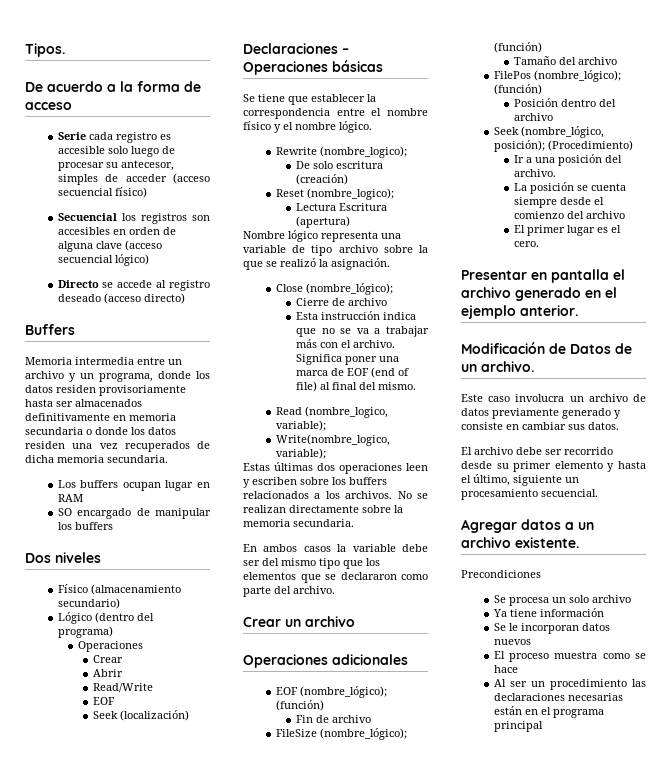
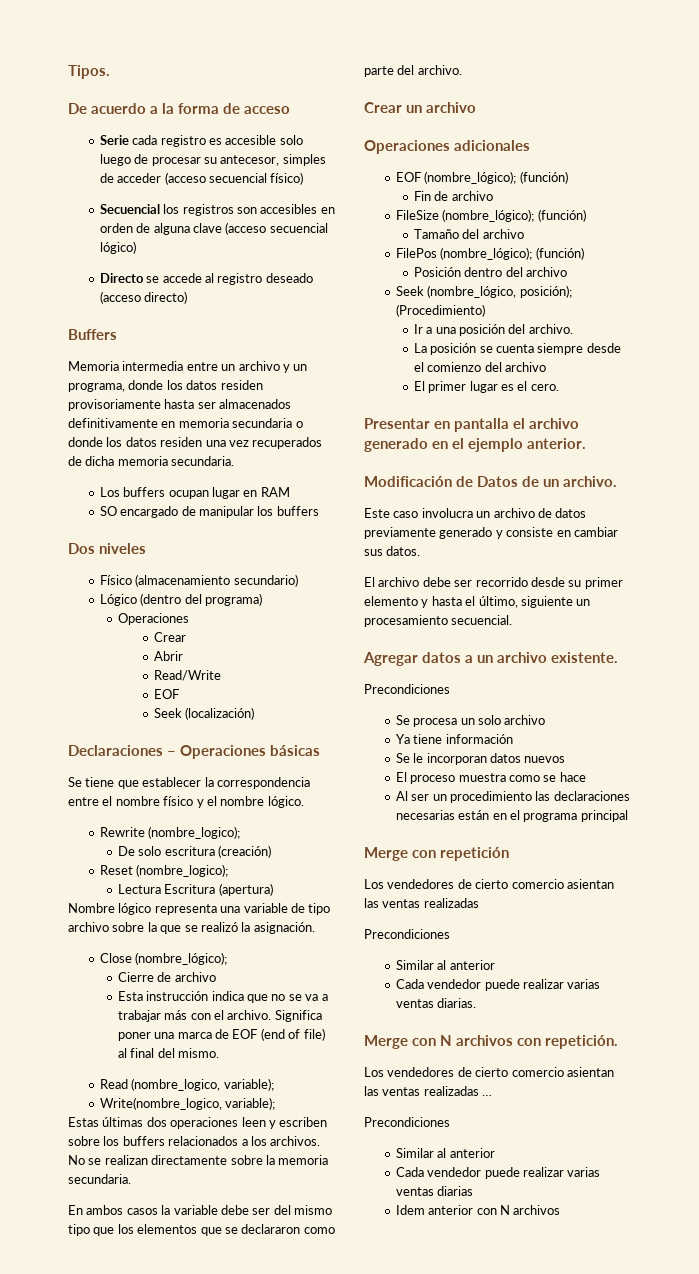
+ Merge con repetición
+ Los vendedores de cierto comercio asientan las ventas realizadas
+ Precondiciones
+ Similar al anterior
+ Cada vendedor puede realizar varias ventas diarias.
+ Merge con N archivos con repetición.
+ Los vendedores de cierto comercio asientan las ventas realizadas …
+ Precondiciones
+ Similar al anterior
+ Cada vendedor puede realizar varias ventas diarias
+ Idem anterior con N archivos

